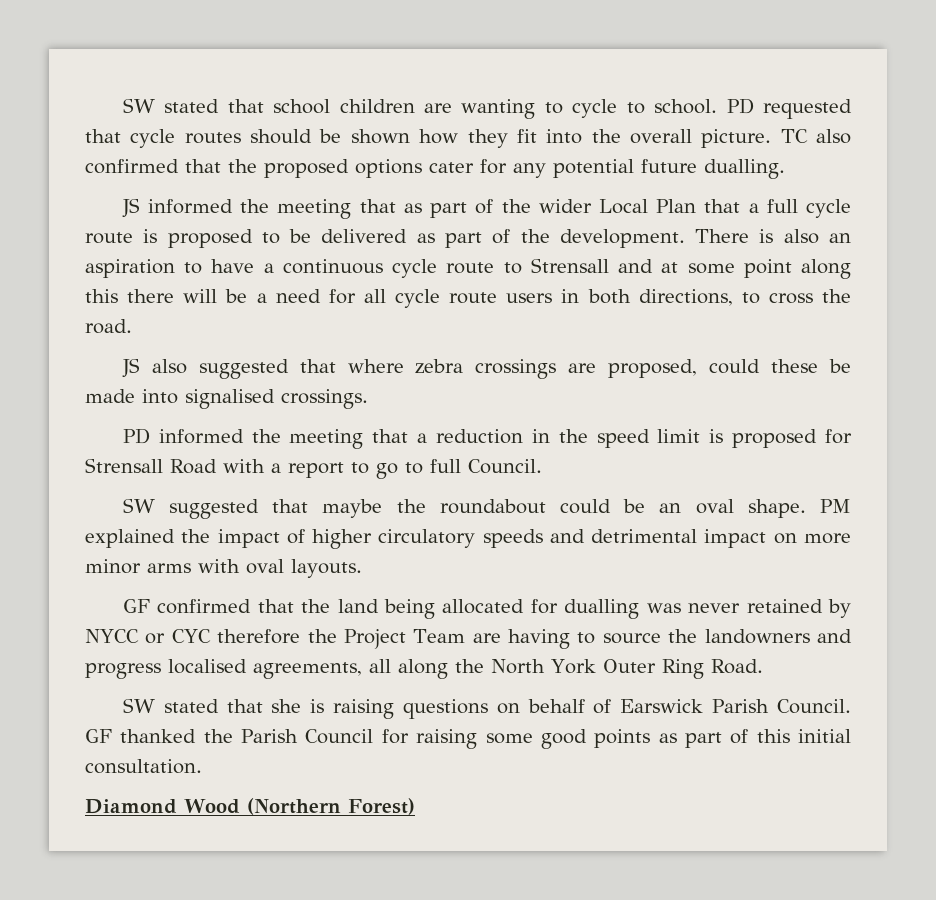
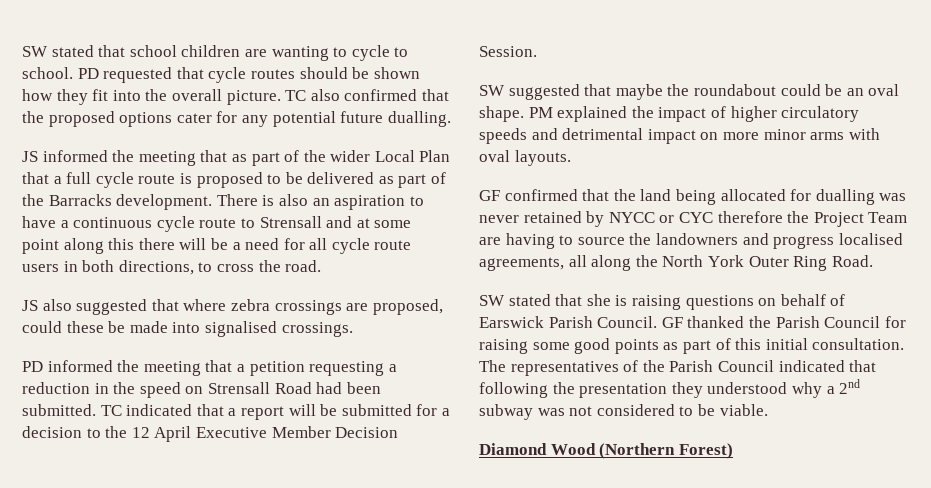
- JS informed the meeting that as part of the wider Local Plan that a full cycle route is proposed to be delivered as part of the development.
+ JS informed the meeting that as part of the wider Local Plan that a full cycle route is proposed to be delivered as part of the Barracks development.
- PD informed the meeting that a reduction in the speed limit is proposed for Strensall Road with a report to go to full Council.
+ PD informed the meeting that a petition requesting a reduction in the speed on Strensall Road had been submitted. TC indicated that a report will be submitted for a decision to the 12 April Executive Member Decision Session.
+ The representatives of the Parish Council indicated that following the presentation they understood why a 2nd subway was not considered to be viable.

